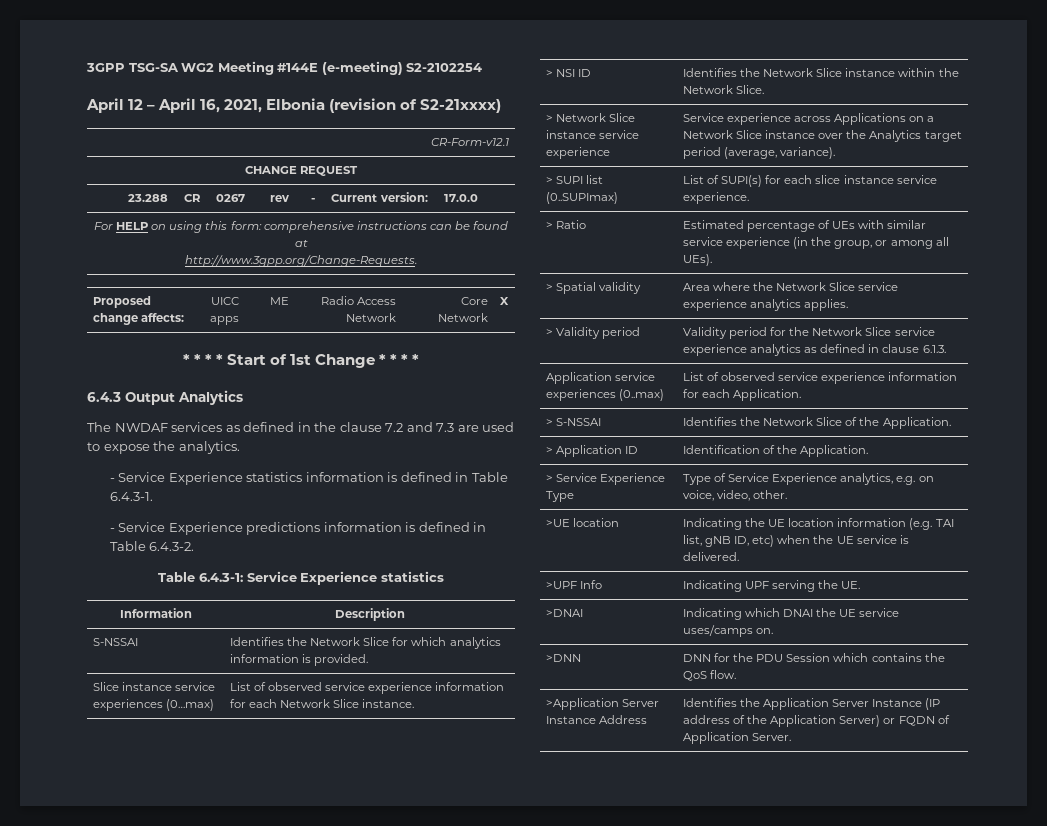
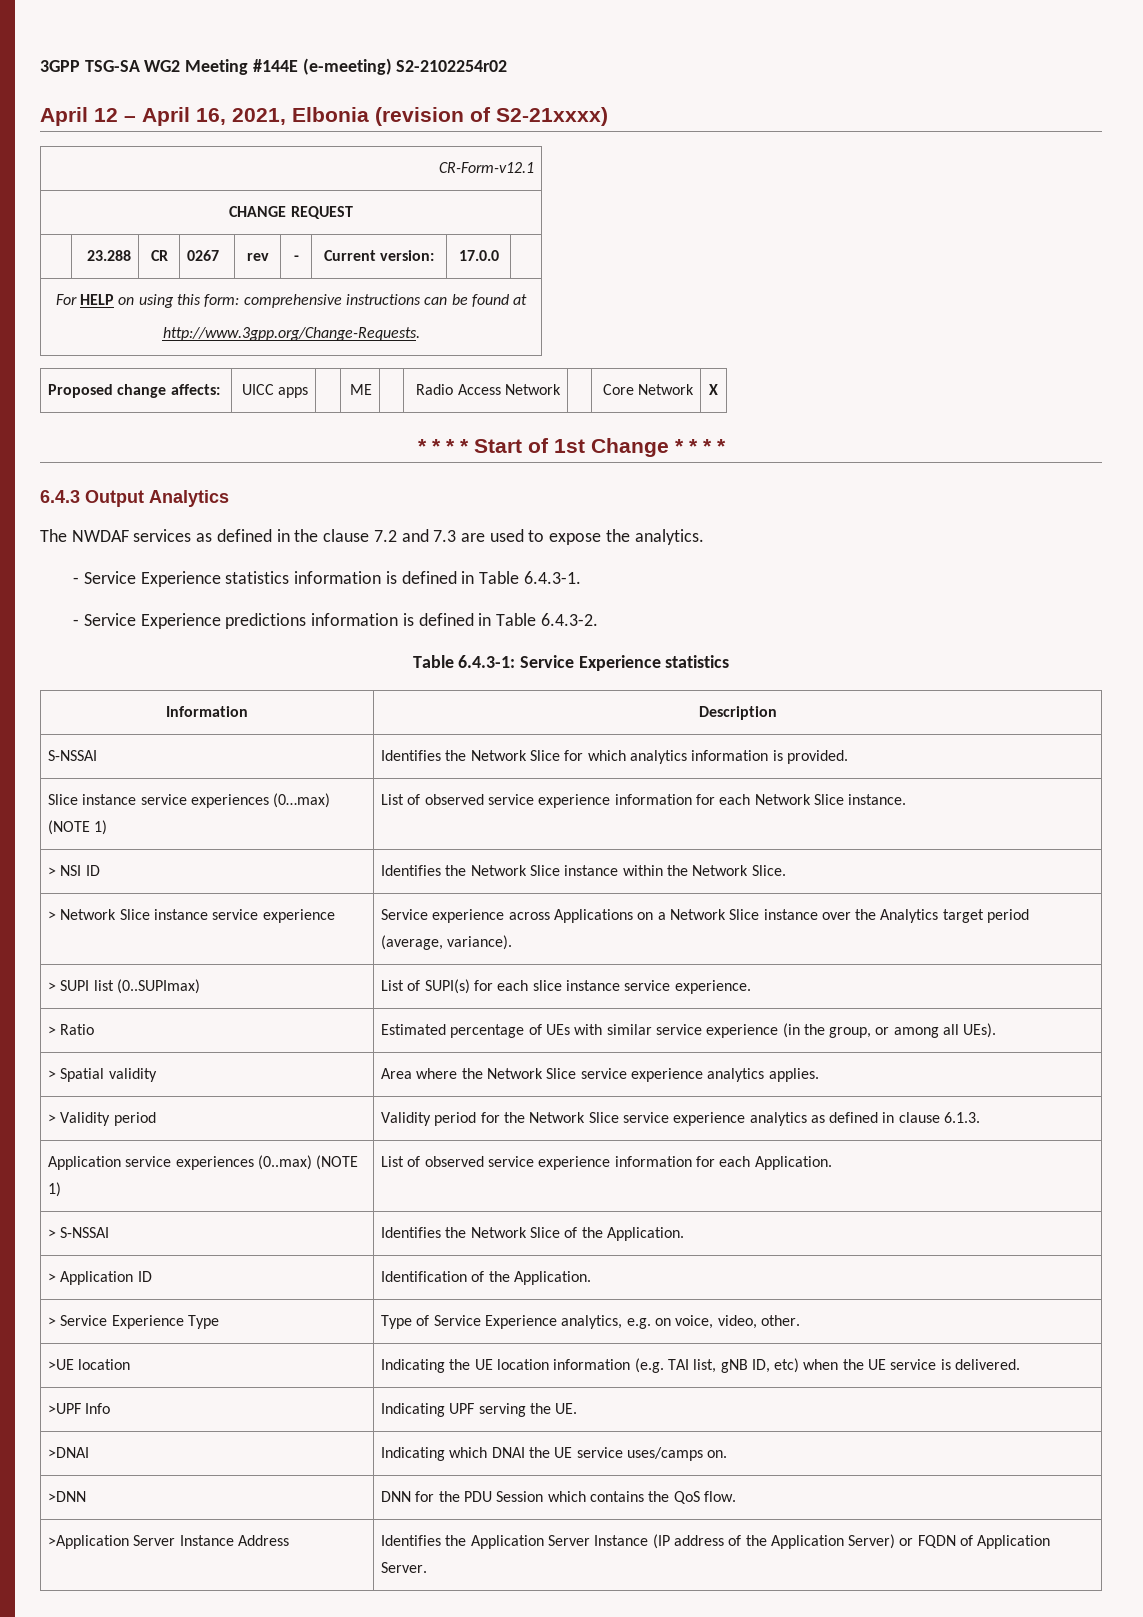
- 3GPP TSG-SA WG2 Meeting #144E (e-meeting) S2-2102254
+ 3GPP TSG-SA WG2 Meeting #144E (e-meeting) S2-2102254r02
- Slice instance service experiences (0…max) | List of observed service experience information for each Network Slice instance.
+ Slice instance service experiences (0…max) (NOTE 1) | List of observed service experience information for each Network Slice instance.
- Application service experiences (0..max) | List of observed service experience information for each Application.
+ Application service experiences (0..max) (NOTE 1) | List of observed service experience information for each Application.

